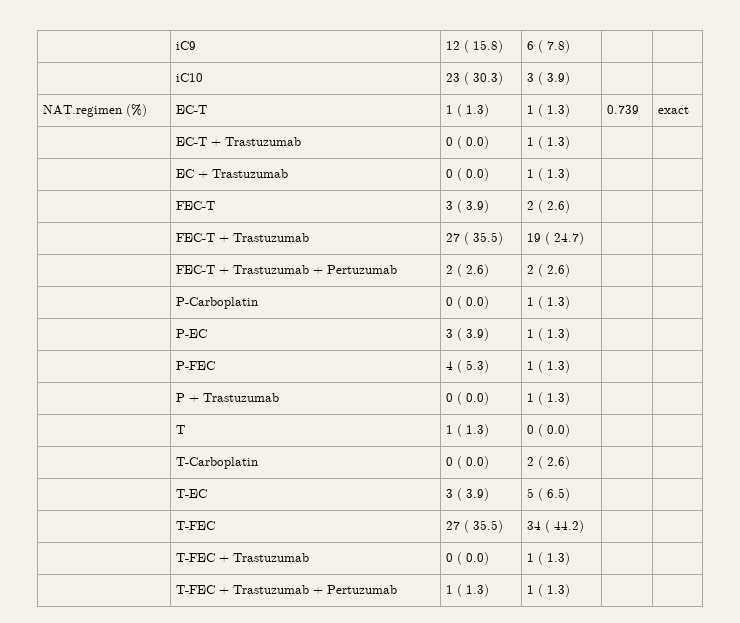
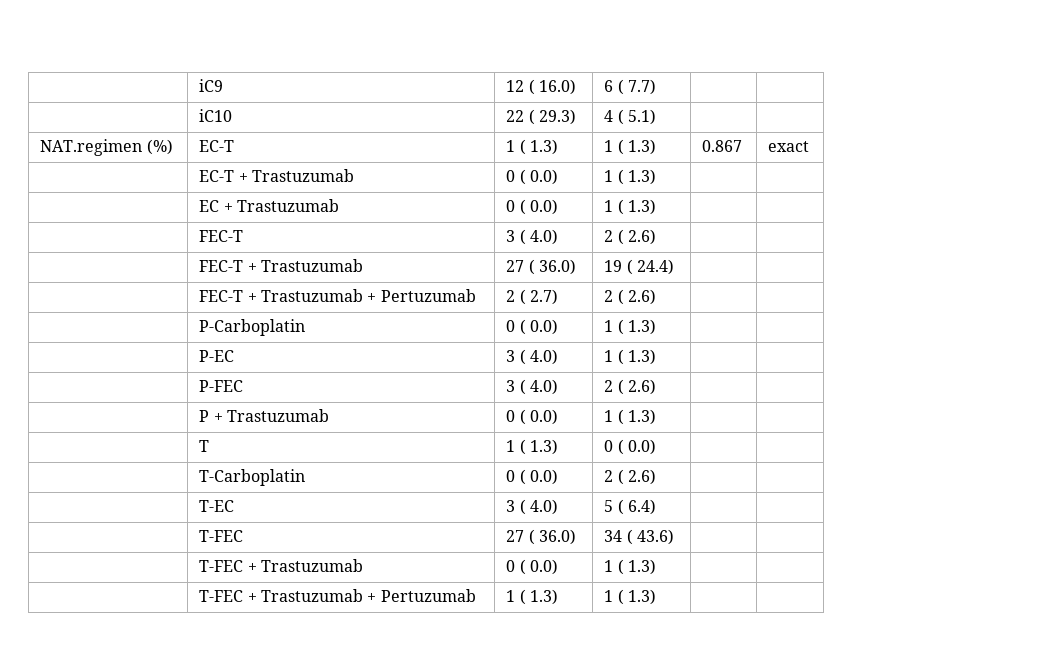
- | iC9 | 12 ( 15.8) | 6 ( 7.8) | |
+ | iC9 | 12 ( 16.0) | 6 ( 7.7) | |
- | iC10 | 23 ( 30.3) | 3 ( 3.9) | |
+ | iC10 | 22 ( 29.3) | 4 ( 5.1) | |
- NAT.regimen (%) | EC-T | 1 ( 1.3) | 1 ( 1.3) | 0.739 | exact
+ NAT.regimen (%) | EC-T | 1 ( 1.3) | 1 ( 1.3) | 0.867 | exact
- | FEC-T | 3 ( 3.9) | 2 ( 2.6) | |
+ | FEC-T | 3 ( 4.0) | 2 ( 2.6) | |
- | FEC-T + Trastuzumab | 27 ( 35.5) | 19 ( 24.7) | |
+ | FEC-T + Trastuzumab | 27 ( 36.0) | 19 ( 24.4) | |
- | FEC-T + Trastuzumab + Pertuzumab | 2 ( 2.6) | 2 ( 2.6) | |
+ | FEC-T + Trastuzumab + Pertuzumab | 2 ( 2.7) | 2 ( 2.6) | |
- | P-EC | 3 ( 3.9) | 1 ( 1.3) | |
+ | P-EC | 3 ( 4.0) | 1 ( 1.3) | |
- | P-FEC | 4 ( 5.3) | 1 ( 1.3) | |
+ | P-FEC | 3 ( 4.0) | 2 ( 2.6) | |
- | T-EC | 3 ( 3.9) | 5 ( 6.5) | |
+ | T-EC | 3 ( 4.0) | 5 ( 6.4) | |
- | T-FEC | 27 ( 35.5) | 34 ( 44.2) | |
+ | T-FEC | 27 ( 36.0) | 34 ( 43.6) | |

